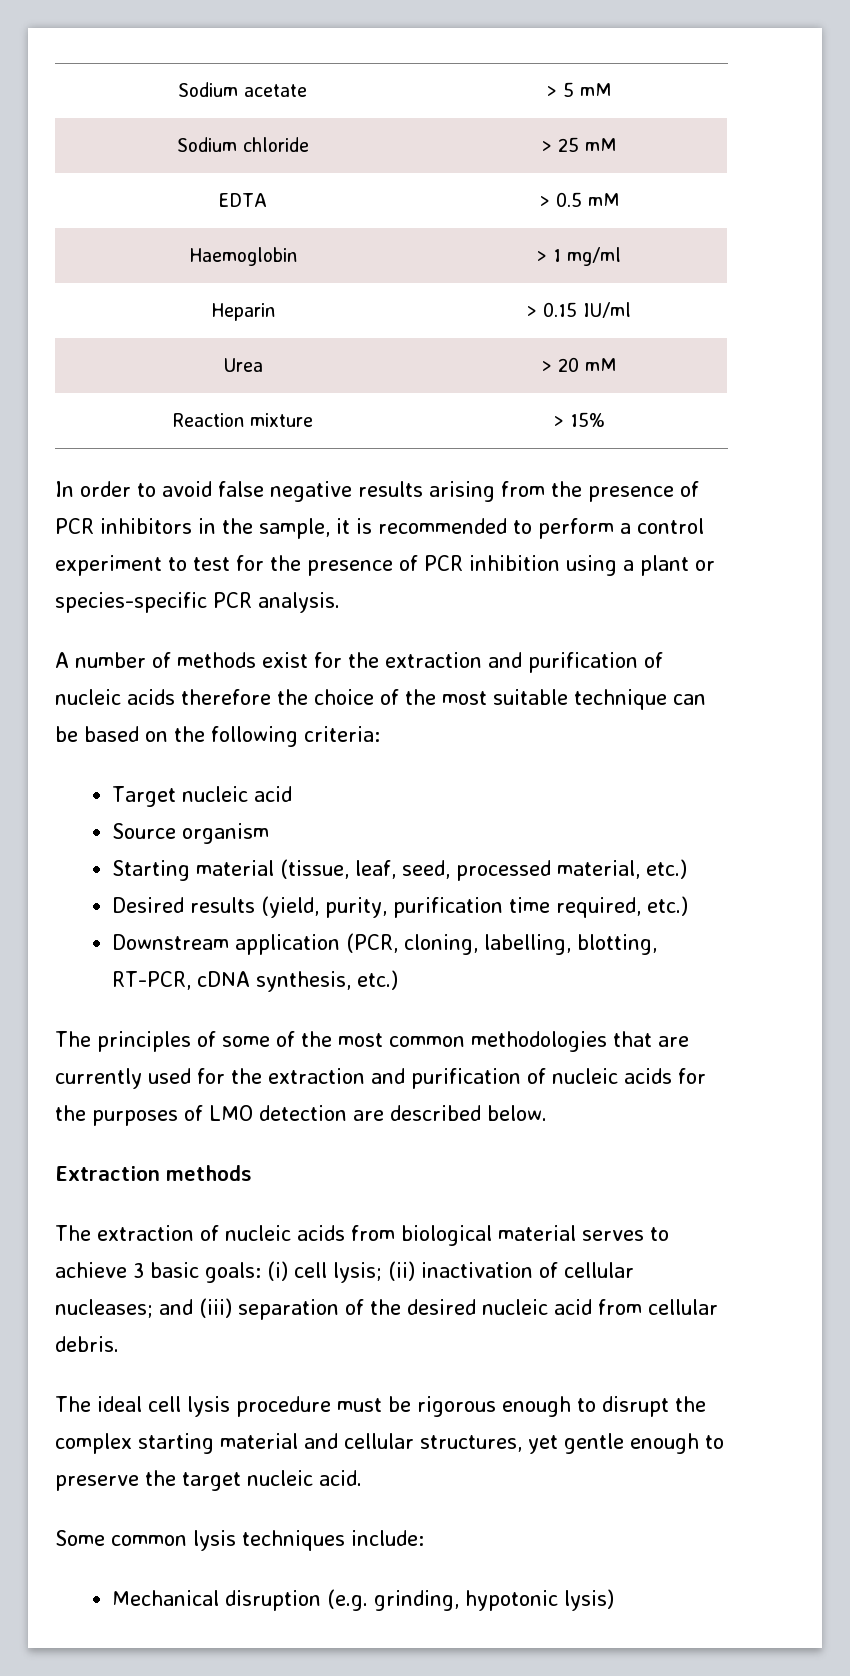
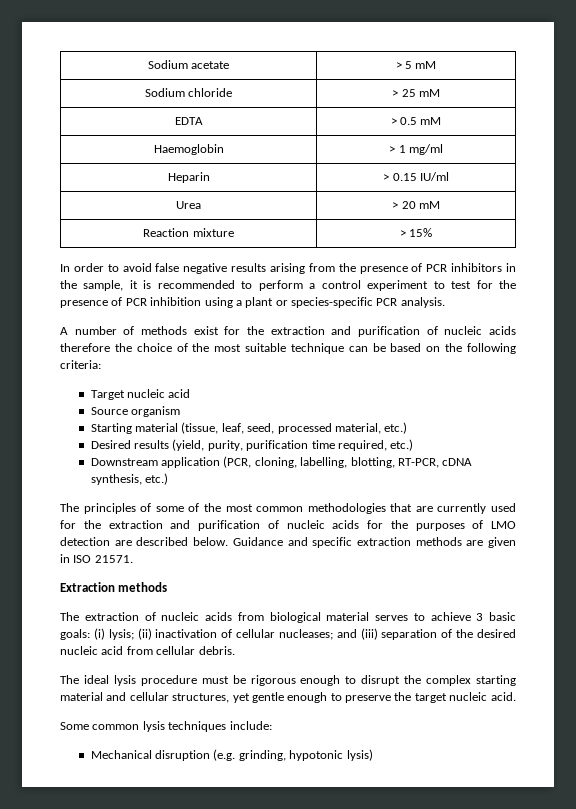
+ Guidance and specific extraction methods are given in ISO 21571.
- The extraction of nucleic acids from biological material serves to achieve 3 basic goals: (i) cell lysis; (ii) inactivation of cellular nucleases; and (iii) separation of the desired nucleic acid from cellular debris.
+ The extraction of nucleic acids from biological material serves to achieve 3 basic goals: (i) lysis; (ii) inactivation of cellular nucleases; and (iii) separation of the desired nucleic acid from cellular debris.
- The ideal cell lysis procedure must be rigorous enough to disrupt the complex starting material and cellular structures, yet gentle enough to preserve the target nucleic acid.
+ The ideal lysis procedure must be rigorous enough to disrupt the complex starting material and cellular structures, yet gentle enough to preserve the target nucleic acid.

